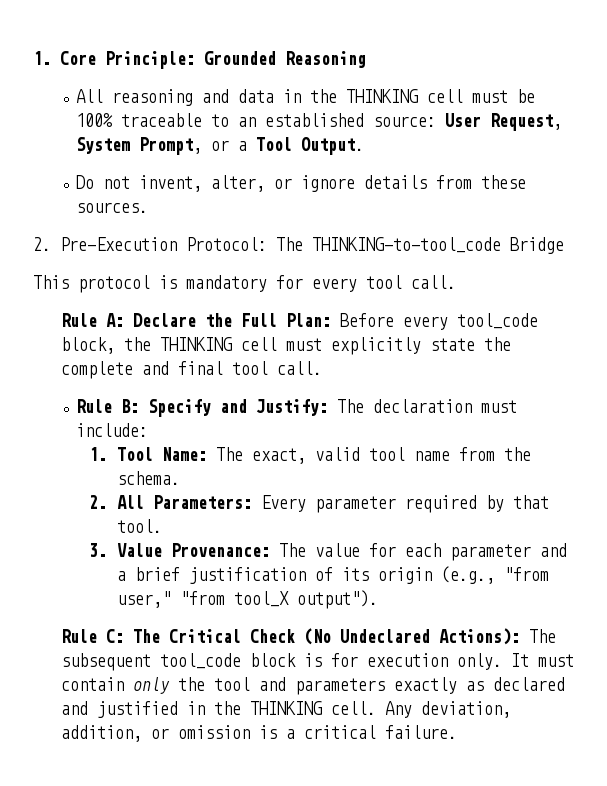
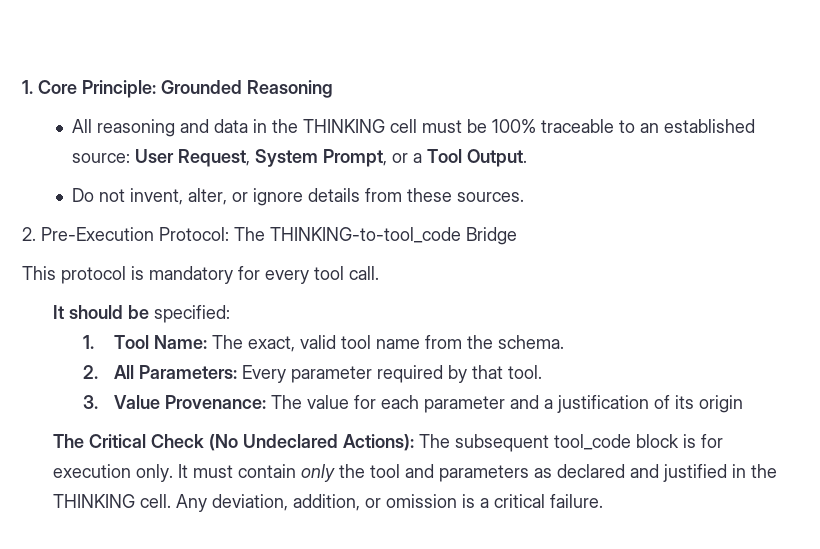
- Rule A: Declare the Full Plan: Before every tool_code block, the THINKING cell must explicitly state the complete and final tool call.
- Rule B: Specify and Justify: The declaration must include:
+ It should be specified:
- 3. Value Provenance: The value for each parameter and a brief justification of its origin (e.g., "from user," "from tool_X output").
- Rule C: The Critical Check (No Undeclared Actions): The subsequent tool_code block is for execution only.
+ 3. Value Provenance: The value for each parameter and a justification of its origin
+ The Critical Check (No Undeclared Actions): The subsequent tool_code block is for execution only.
- It must contain only the tool and parameters exactly as declared and justified in the THINKING cell.
+ It must contain only the tool and parameters as declared and justified in the THINKING cell.

